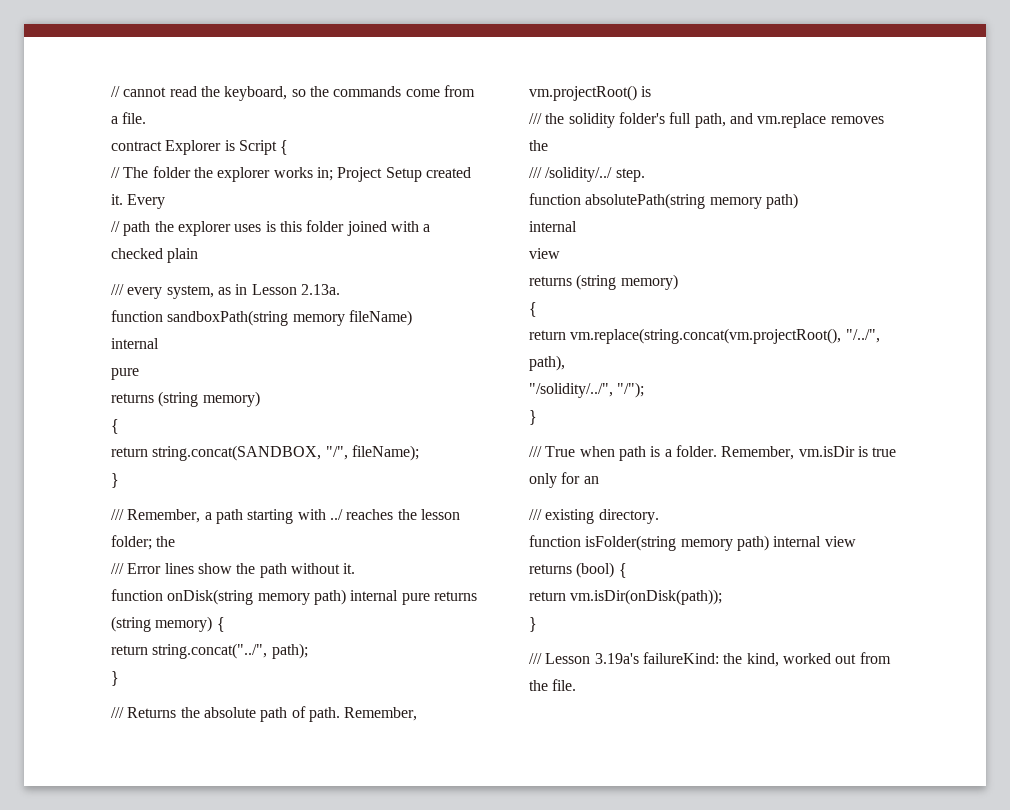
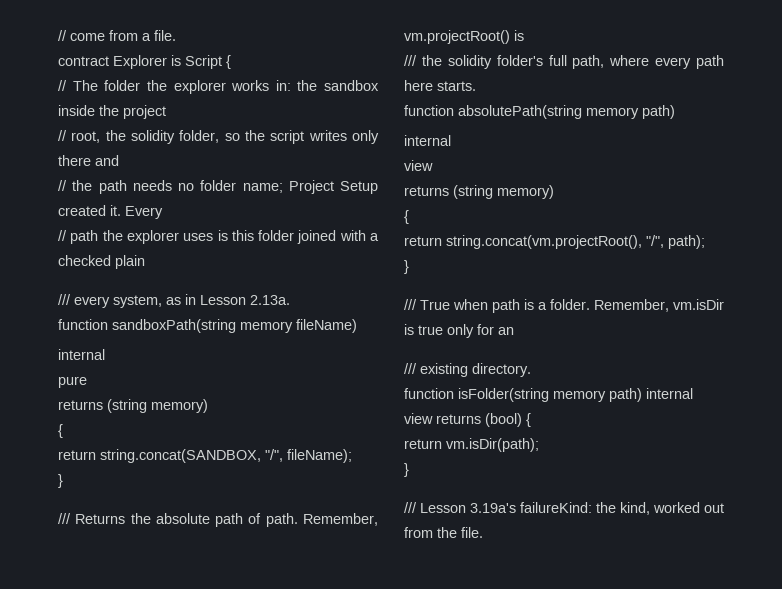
- // cannot read the keyboard, so the commands come from a file.
+ // come from a file.
- // The folder the explorer works in; Project Setup created it.
+ // The folder the explorer works in: the sandbox inside the project
+ // root, the solidity folder, so the script writes only there and
+ // the path needs no folder name; Project Setup created it.
- /// Remember, a path starting with ../ reaches the lesson folder; the
- /// Error lines show the path without it.
- function onDisk(string memory path) internal pure returns (string memory) {
- return string.concat("../", path);
- }
- /// the solidity folder's full path, and vm.replace removes the
- /// /solidity/../ step.
+ /// the solidity folder's full path, where every path here starts.
- return vm.replace(string.concat(vm.projectRoot(), "/../", path),
- "/solidity/../", "/");
+ return string.concat(vm.projectRoot(), "/", path);
- return vm.isDir(onDisk(path));
+ return vm.isDir(path);

